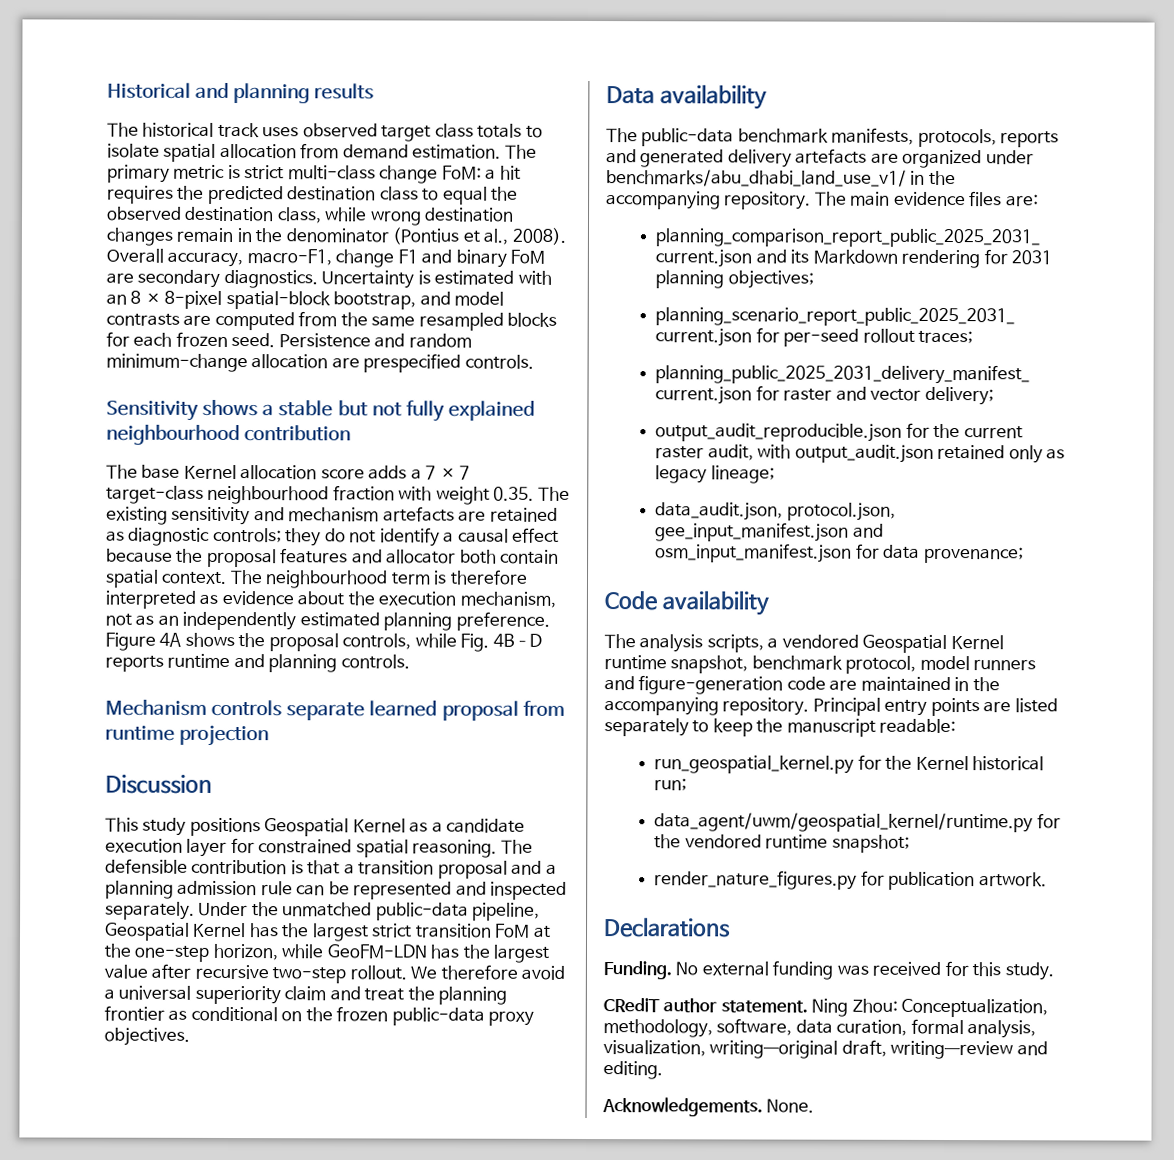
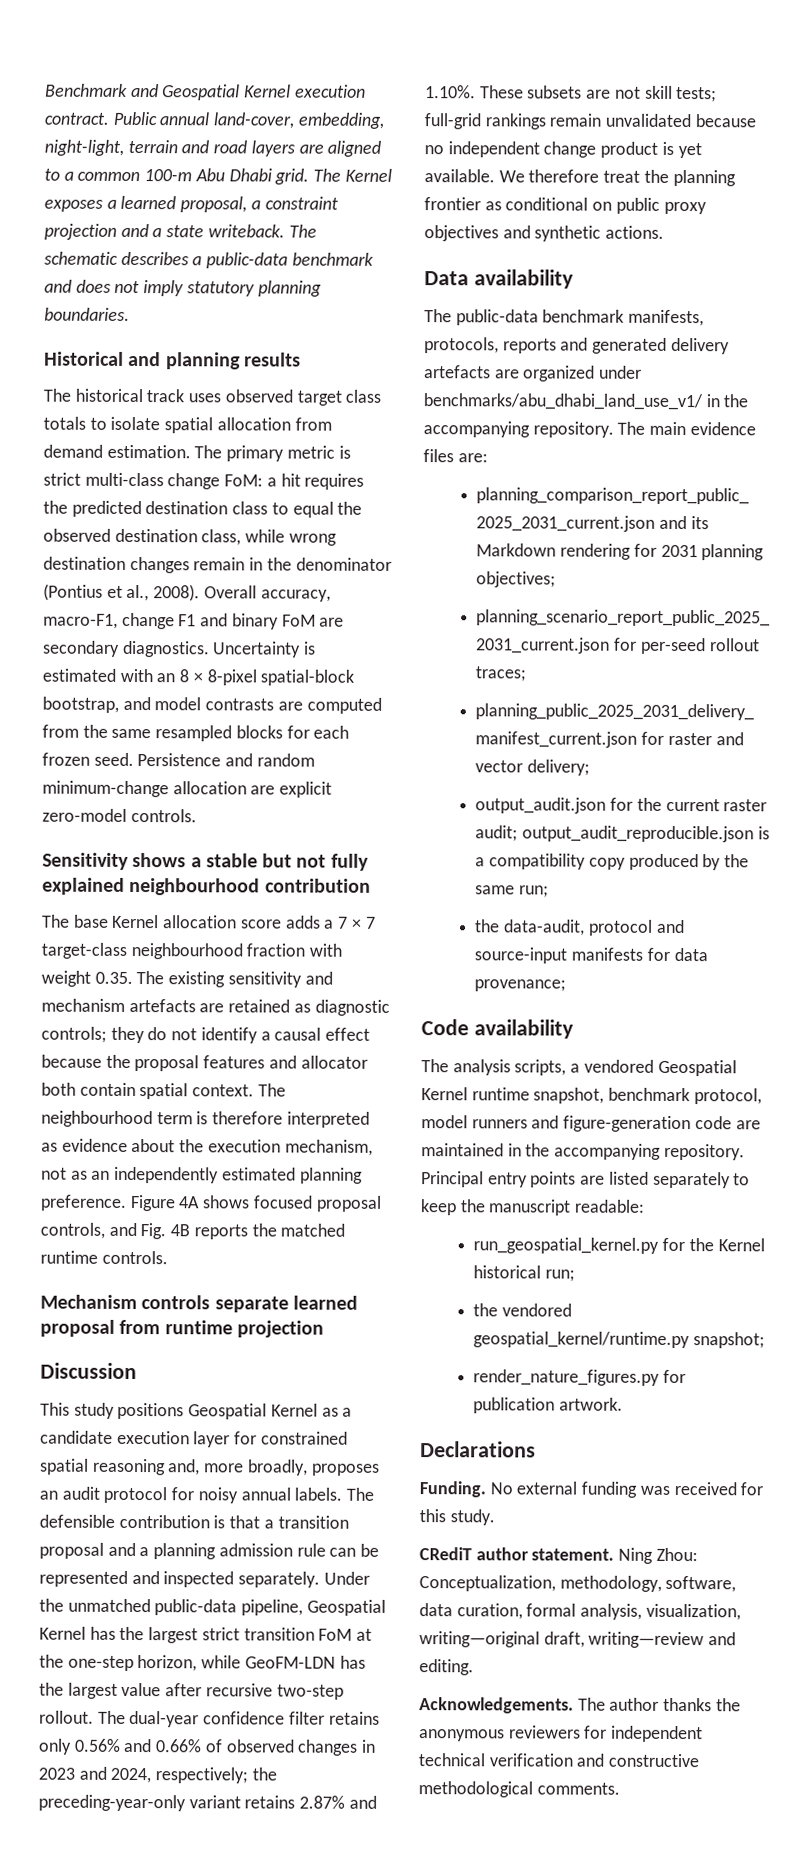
+ Benchmark and Geospatial Kernel execution contract. Public annual land-cover, embedding, night-light, terrain and road layers are aligned to a common 100-m Abu Dhabi grid. The Kernel exposes a learned proposal, a constraint projection and a state writeback. The schematic describes a public-data benchmark and does not imply statutory planning boundaries.
- Persistence and random minimum-change allocation are prespecified controls.
+ Persistence and random minimum-change allocation are explicit zero-model controls.
- Figure 4A shows the proposal controls, while Fig. 4B–D reports runtime and planning controls.
+ Figure 4A shows focused proposal controls, and Fig. 4B reports the matched runtime controls.
- This study positions Geospatial Kernel as a candidate execution layer for constrained spatial reasoning.
+ This study positions Geospatial Kernel as a candidate execution layer for constrained spatial reasoning and, more broadly, proposes an audit protocol for noisy annual labels.
- We therefore avoid a universal superiority claim and treat the planning frontier as conditional on the frozen public-data proxy objectives.
+ The dual-year confidence filter retains only 0.56% and 0.66% of observed changes in 2023 and 2024, respectively; the preceding-year-only variant retains 2.87% and 1.10%. These subsets are not skill tests; full-grid rankings remain unvalidated because no independent change product is yet available. We therefore treat the planning frontier as conditional on public proxy objectives and synthetic actions.
- output_audit_reproducible.json for the current raster audit, with output_audit.json retained only as legacy lineage;
- data_audit.json, protocol.json, gee_input_manifest.json and osm_input_manifest.json for data provenance;
+ output_audit.json for the current raster audit; output_audit_reproducible.json is a compatibility copy produced by the same run;
+ the data-audit, protocol and source-input manifests for data provenance;
- data_agent/uwm/geospatial_kernel/runtime.py for the vendored runtime snapshot;
+ the vendored geospatial_kernel/runtime.py snapshot;
- None.
+ The author thanks the anonymous reviewers for independent technical verification and constructive methodological comments.

